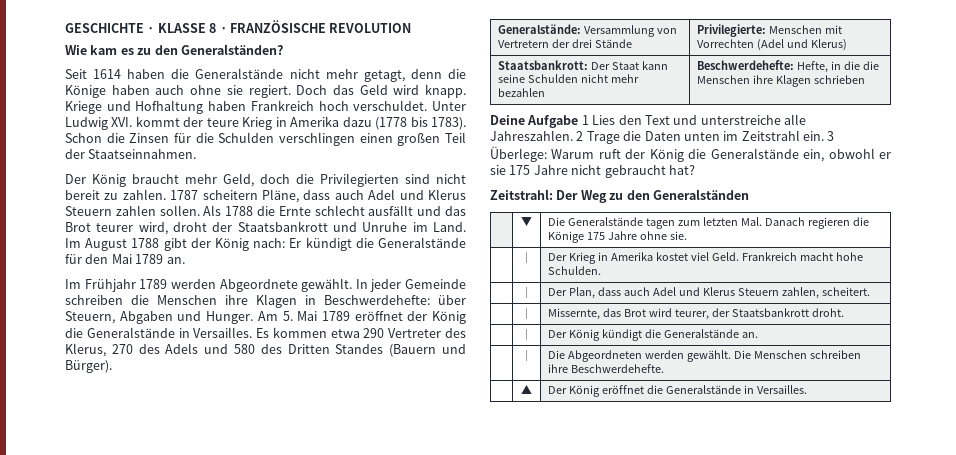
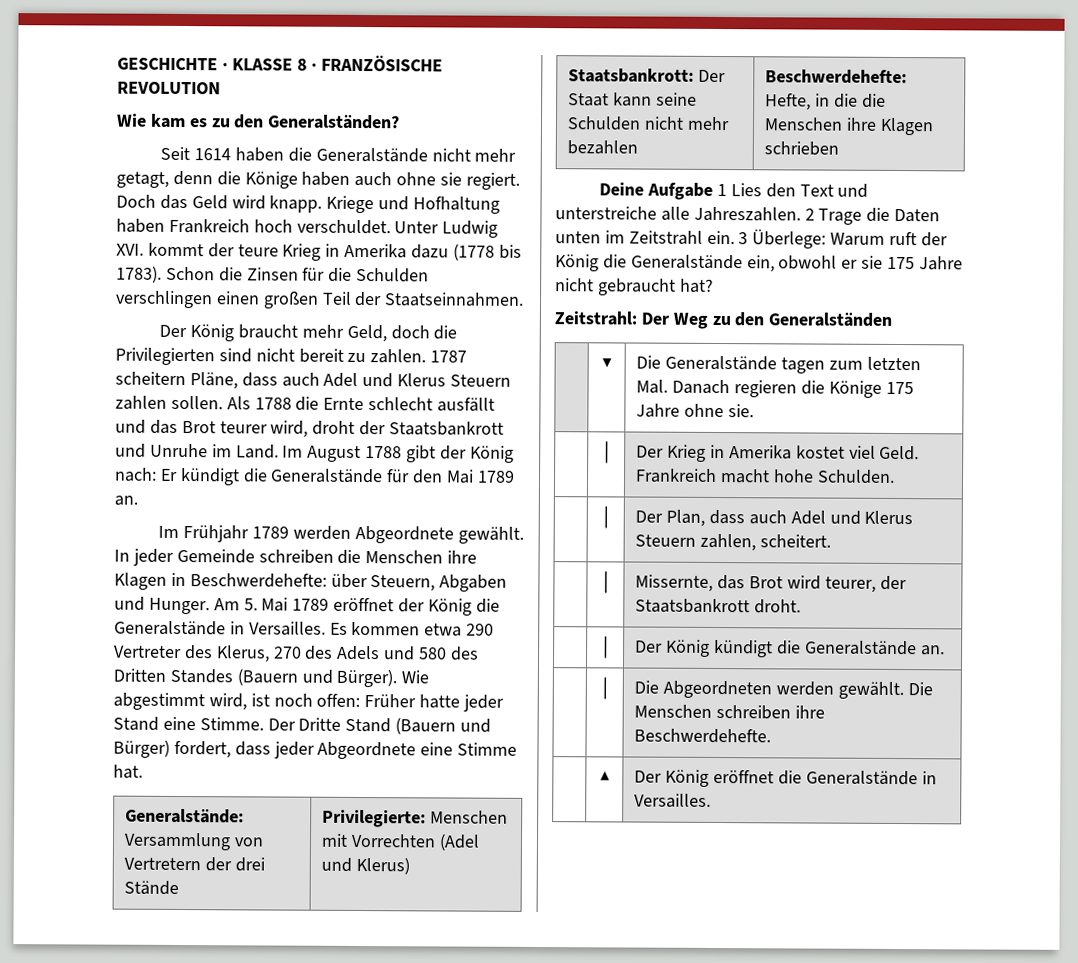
+ Wie abgestimmt wird, ist noch offen: Früher hatte jeder Stand eine Stimme. Der Dritte Stand (Bauern und Bürger) fordert, dass jeder Abgeordnete eine Stimme hat.

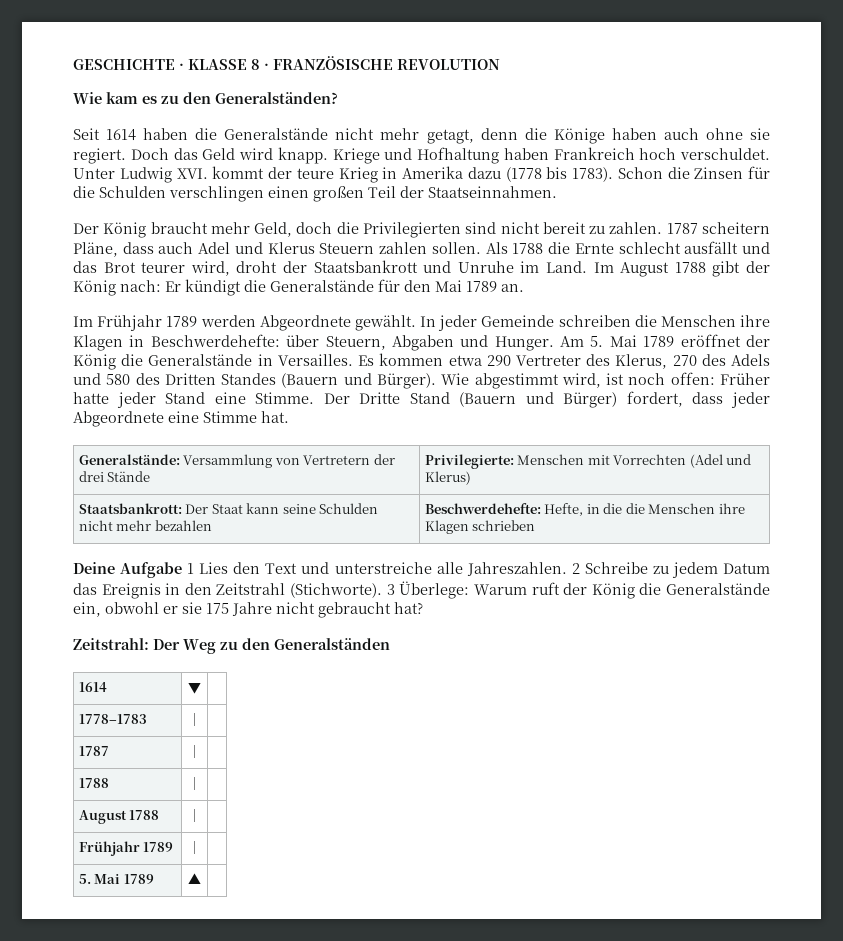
- 2 Trage die Daten unten im Zeitstrahl ein.
+ 2 Schreibe zu jedem Datum das Ereignis in den Zeitstrahl (Stichworte).
- | ▼ | Die Generalstände tagen zum letzten Mal. Danach regieren die Könige 175 Jahre ohne sie.
- | │ | Der Krieg in Amerika kostet viel Geld. Frankreich macht hohe Schulden.
- | │ | Der Plan, dass auch Adel und Klerus Steuern zahlen, scheitert.
- | │ | Missernte, das Brot wird teurer, der Staatsbankrott droht.
- | │ | Der König kündigt die Generalstände an.
- | │ | Die Abgeordneten werden gewählt. Die Menschen schreiben ihre Beschwerdehefte.
- | ▲ | Der König eröffnet die Generalstände in Versailles.
+ 1614 | ▼ |
+ 1778–1783 | │ |
+ 1787 | │ |
+ 1788 | │ |
+ August 1788 | │ |
+ Frühjahr 1789 | │ |
+ 5. Mai 1789 | ▲ |

